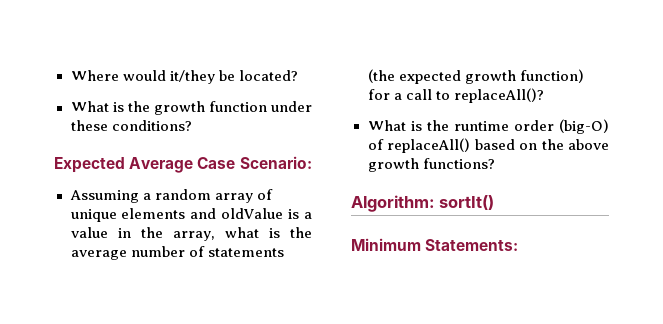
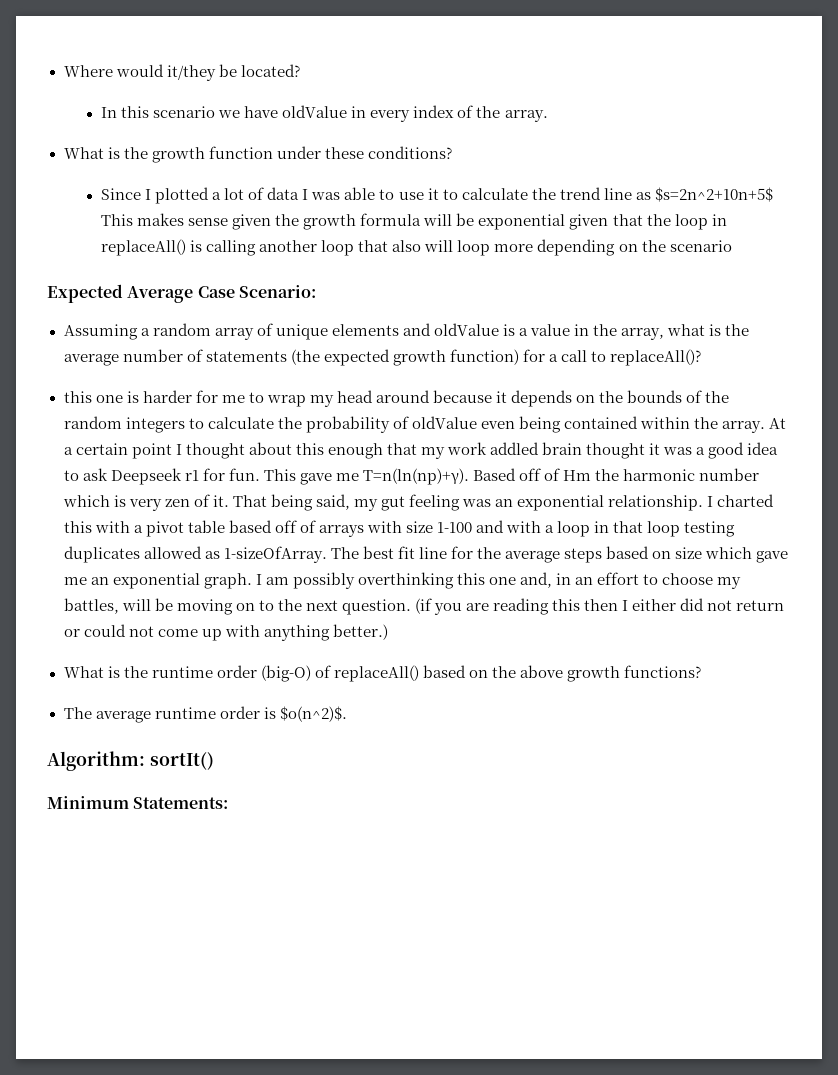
+ In this scenario we have oldValue in every index of the array.
+ Since I plotted a lot of data I was able to use it to calculate the trend line as $s=2n^2+10n+5$ This makes sense given the growth formula will be exponential given that the loop in replaceAll() is calling another loop that also will loop more depending on the scenario
+ this one is harder for me to wrap my head around because it depends on the bounds of the random integers to calculate the probability of oldValue even being contained within the array. At a certain point I thought about this enough that my work addled brain thought it was a good idea to ask Deepseek r1 for fun. This gave me T=n(ln(np)+γ). Based off of Hm the harmonic number which is very zen of it. That being said, my gut feeling was an exponential relationship. I charted this with a pivot table based off of arrays with size 1-100 and with a loop in that loop testing duplicates allowed as 1-sizeOfArray. The best fit line for the average steps based on size which gave me an exponential graph. I am possibly overthinking this one and, in an effort to choose my battles, will be moving on to the next question. (if you are reading this then I either did not return or could not come up with anything better.)
+ The average runtime order is $o(n^2)$.

